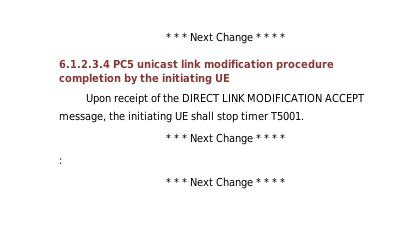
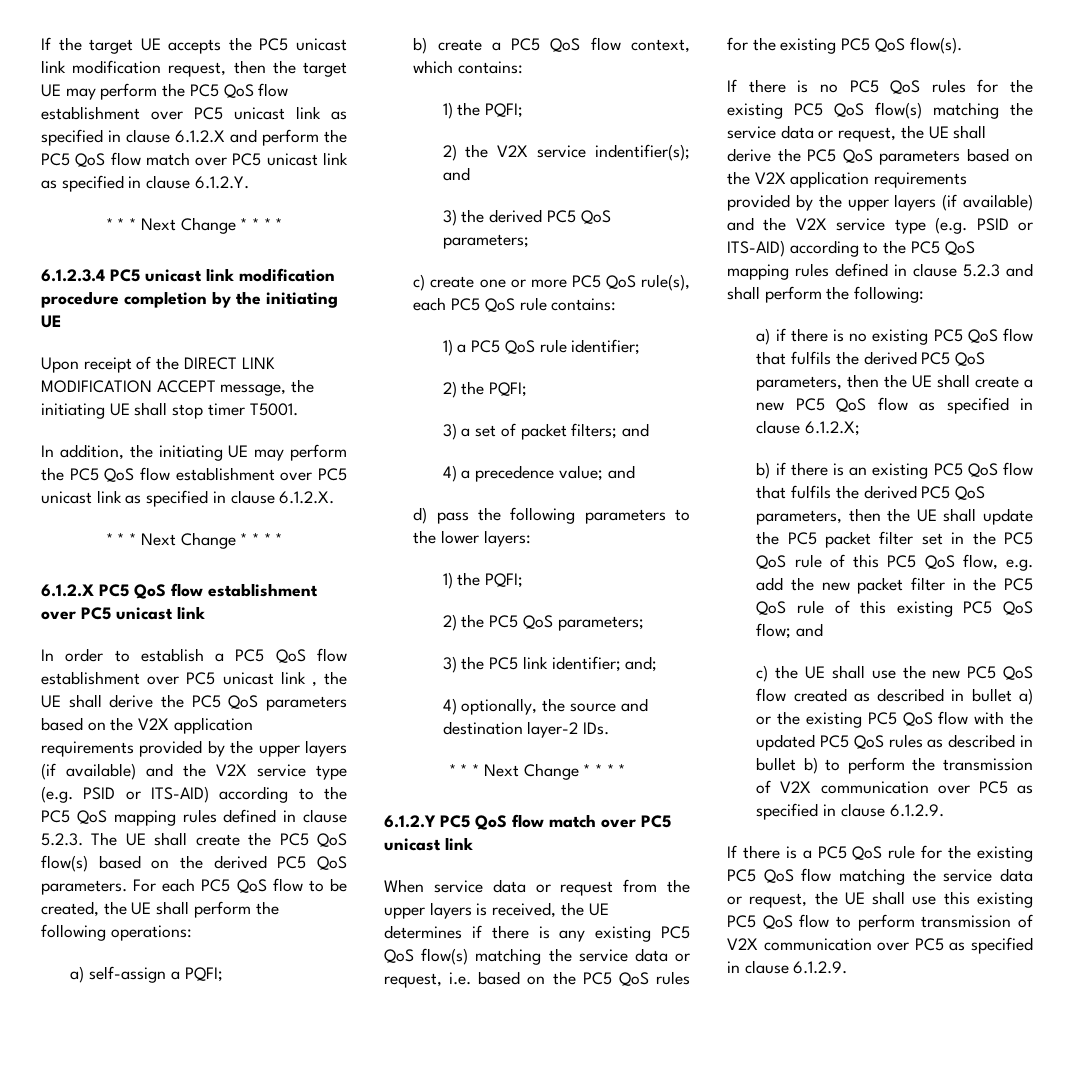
+ If the target UE accepts the PC5 unicast link modification request, then the target UE may perform the PC5 QoS flow establishment over PC5 unicast link as specified in clause 6.1.2.X and perform the PC5 QoS flow match over PC5 unicast link as specified in clause 6.1.2.Y.
  Upon receipt of the DIRECT LINK MODIFICATION ACCEPT message, the initiating UE shall stop timer T5001.
+ In addition, the initiating UE may perform the PC5 QoS flow establishment over PC5 unicast link as specified in clause 6.1.2.X.
  * * * Next Change * * * *
- :
+ 6.1.2.X PC5 QoS flow establishment over PC5 unicast link
+ In order to establish a PC5 QoS flow establishment over PC5 unicast link , the UE shall derive the PC5 QoS parameters based on the V2X application requirements provided by the upper layers (if available) and the V2X service type (e.g. PSID or ITS-AID) according to the PC5 QoS mapping rules defined in clause 5.2.3. The UE shall create the PC5 QoS flow(s) based on the derived PC5 QoS parameters. For each PC5 QoS flow to be created, the UE shall perform the following operations:
+ a) self-assign a PQFI;
+ b) create a PC5 QoS flow context, which contains:
+ 1) the PQFI;
+ 2) the V2X service indentifier(s); and
+ 3) the derived PC5 QoS parameters;
+ c) create one or more PC5 QoS rule(s), each PC5 QoS rule contains:
+ 1) a PC5 QoS rule identifier;
+ 2) the PQFI;
+ 3) a set of packet filters; and
+ 4) a precedence value; and
+ d) pass the following parameters to the lower layers:
+ 1) the PQFI;
+ 2) the PC5 QoS parameters;
+ 3) the PC5 link identifier; and;
+ 4) optionally, the source and destination layer-2 IDs.
  * * * Next Change * * * *
+ 6.1.2.Y PC5 QoS flow match over PC5 unicast link
+ When service data or request from the upper layers is received, the UE determines if there is any existing PC5 QoS flow(s) matching the service data or request, i.e. based on the PC5 QoS rules for the existing PC5 QoS flow(s).
+ If there is no PC5 QoS rules for the existing PC5 QoS flow(s) matching the service data or request, the UE shall derive the PC5 QoS parameters based on the V2X application requirements provided by the upper layers (if available) and the V2X service type (e.g. PSID or ITS-AID) according to the PC5 QoS mapping rules defined in clause 5.2.3 and shall perform the following:
+ a) if there is no existing PC5 QoS flow that fulfils the derived PC5 QoS parameters, then the UE shall create a new PC5 QoS flow as specified in clause 6.1.2.X;
+ b) if there is an existing PC5 QoS flow that fulfils the derived PC5 QoS parameters, then the UE shall update the PC5 packet filter set in the PC5 QoS rule of this PC5 QoS flow, e.g. add the new packet filter in the PC5 QoS rule of this existing PC5 QoS flow; and
+ c) the UE shall use the new PC5 QoS flow created as described in bullet a) or the existing PC5 QoS flow with the updated PC5 QoS rules as described in bullet b) to perform the transmission of V2X communication over PC5 as specified in clause 6.1.2.9.
+ If there is a PC5 QoS rule for the existing PC5 QoS flow matching the service data or request, the UE shall use this existing PC5 QoS flow to perform transmission of V2X communication over PC5 as specified in clause 6.1.2.9.

